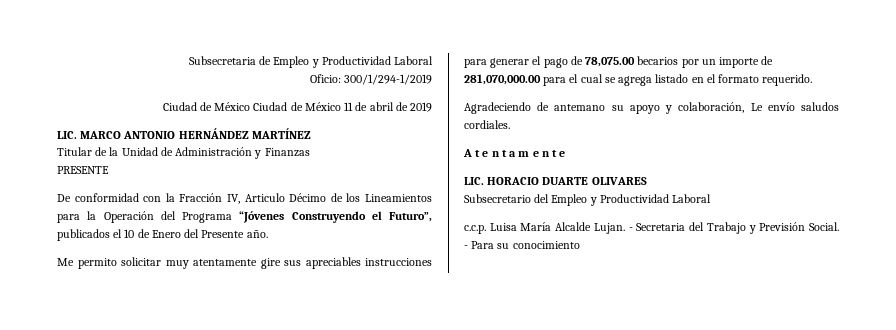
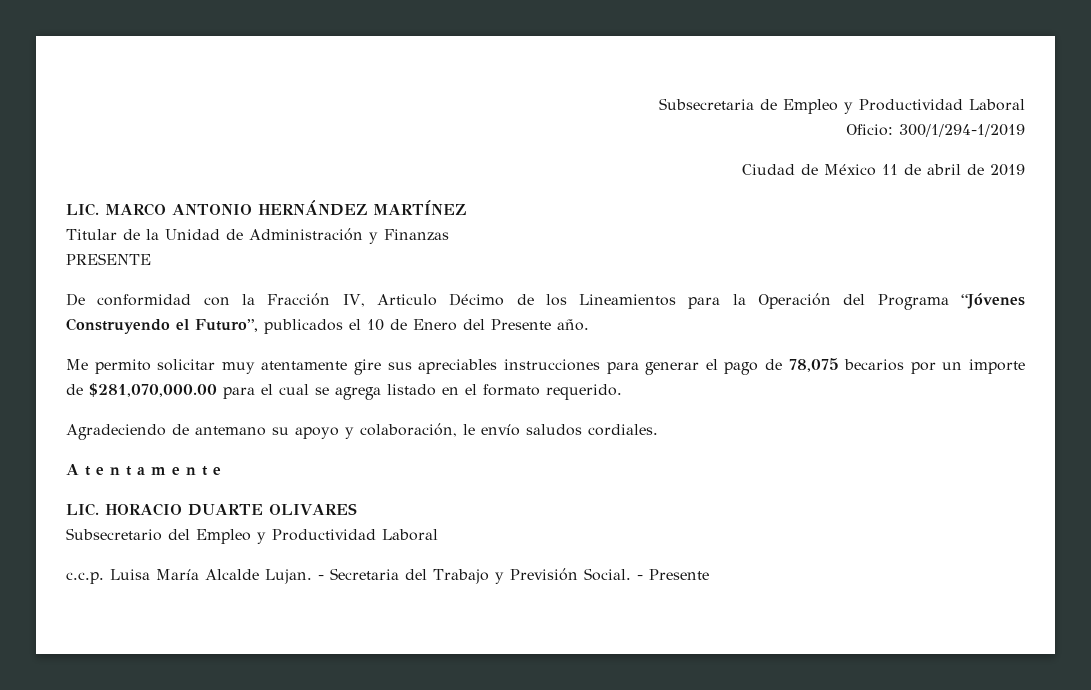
- Ciudad de México Ciudad de México 11 de abril de 2019
+ Ciudad de México 11 de abril de 2019
- Me permito solicitar muy atentamente gire sus apreciables instrucciones para generar el pago de 78,075.00 becarios por un importe de 281,070,000.00 para el cual se agrega listado en el formato requerido.
+ Me permito solicitar muy atentamente gire sus apreciables instrucciones para generar el pago de 78,075 becarios por un importe de $281,070,000.00 para el cual se agrega listado en el formato requerido.
- Agradeciendo de antemano su apoyo y colaboración, Le envío saludos cordiales.
+ Agradeciendo de antemano su apoyo y colaboración, le envío saludos cordiales.
- - Para su conocimiento
+ - Presente

